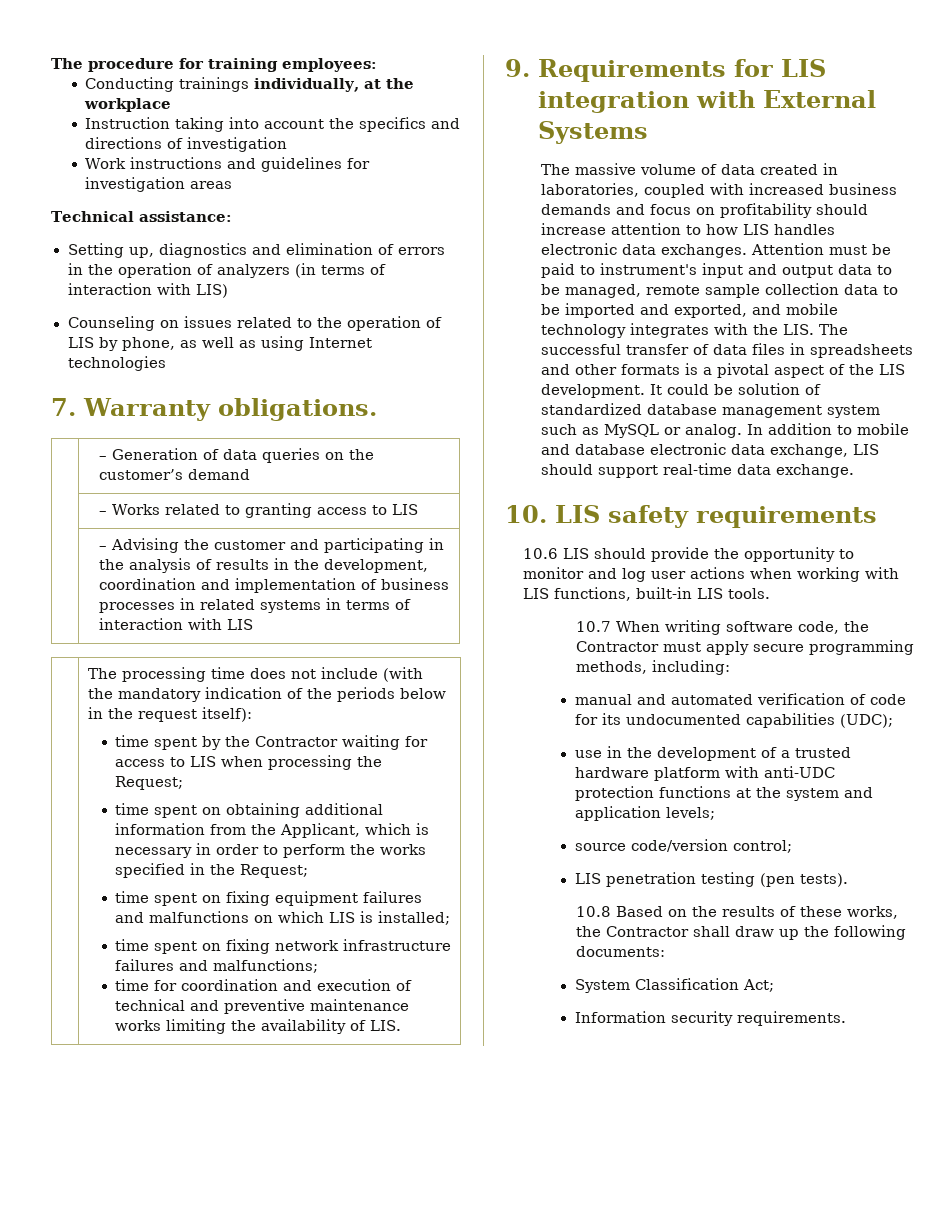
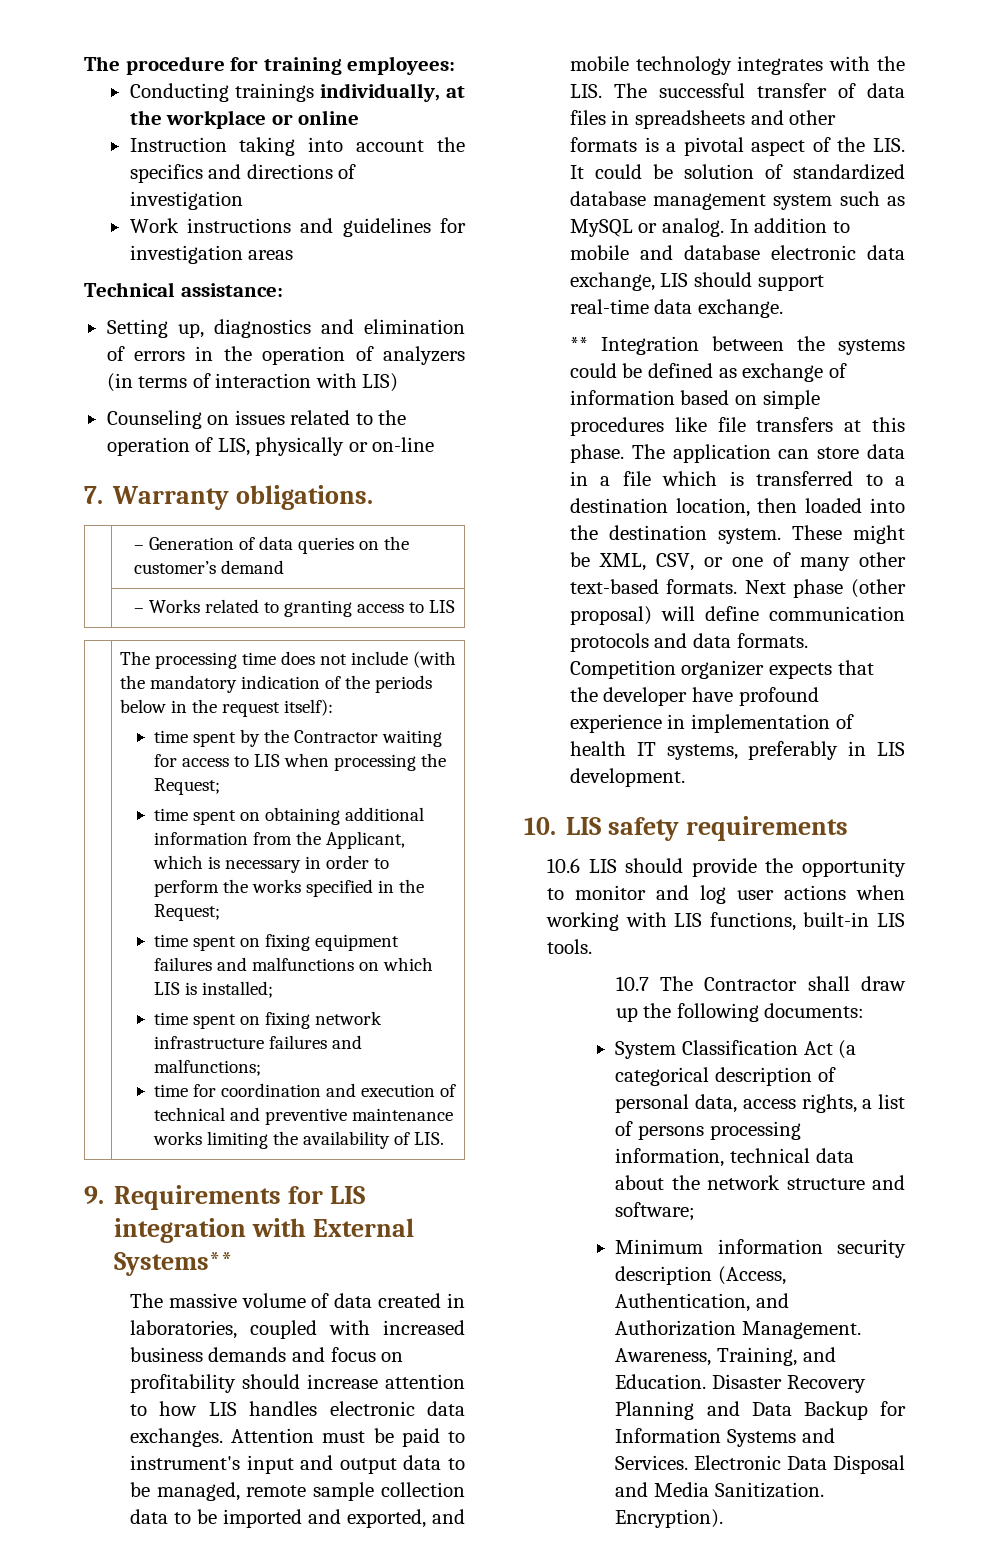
- Conducting trainings individually, at the workplace
+ Conducting trainings individually, at the workplace or online
- Counseling on issues related to the operation of LIS by phone, as well as using Internet technologies
+ Counseling on issues related to the operation of LIS, physically or on-line
- | – Advising the customer and participating in the analysis of results in the development, coordination and implementation of business processes in related systems in terms of interaction with LIS
- 9. Requirements for LIS integration with External Systems
+ 9. Requirements for LIS integration with External Systems**
- Attention must be paid to instrument's input and output data to be managed, remote sample collection data to be imported and exported, and mobile technology integrates with the LIS. The successful transfer of data files in spreadsheets and other formats is a pivotal aspect of the LIS development. It could be solution of standardized database management system such as MySQL or analog.
+ Attention must be paid to instrument's input and output data to be managed, remote sample collection data to be imported and exported, and mobile technology integrates with the LIS. The successful transfer of data files in spreadsheets and other formats is a pivotal aspect of the LIS. It could be solution of standardized database management system such as MySQL or analog.
+ ** Integration between the systems could be defined as exchange of information based on simple procedures like file transfers at this phase. The application can store data in a file which is transferred to a destination location, then loaded into the destination system. These might be XML, CSV, or one of many other text-based formats. Next phase (other proposal) will define communication protocols and data formats. Competition organizer expects that the developer have profound experience in implementation of health IT systems, preferably in LIS development.
- 10.7 When writing software code, the Contractor must apply secure programming methods, including:
- manual and automated verification of code for its undocumented capabilities (UDC);
- use in the development of a trusted hardware platform with anti-UDC protection functions at the system and application levels;
- source code/version control;
- LIS penetration testing (pen tests).
- 10.8 Based on the results of these works, the Contractor shall draw up the following documents:
+ 10.7 The Contractor shall draw up the following documents:
- System Classification Act;
- Information security requirements.
+ System Classification Act (a categorical description of personal data, access rights, a list of persons processing information, technical data about the network structure and software;
+ Minimum information security description (Access, Authentication, and Authorization Management. Awareness, Training, and Education. Disaster Recovery Planning and Data Backup for Information Systems and Services. Electronic Data Disposal and Media Sanitization. Encryption).

